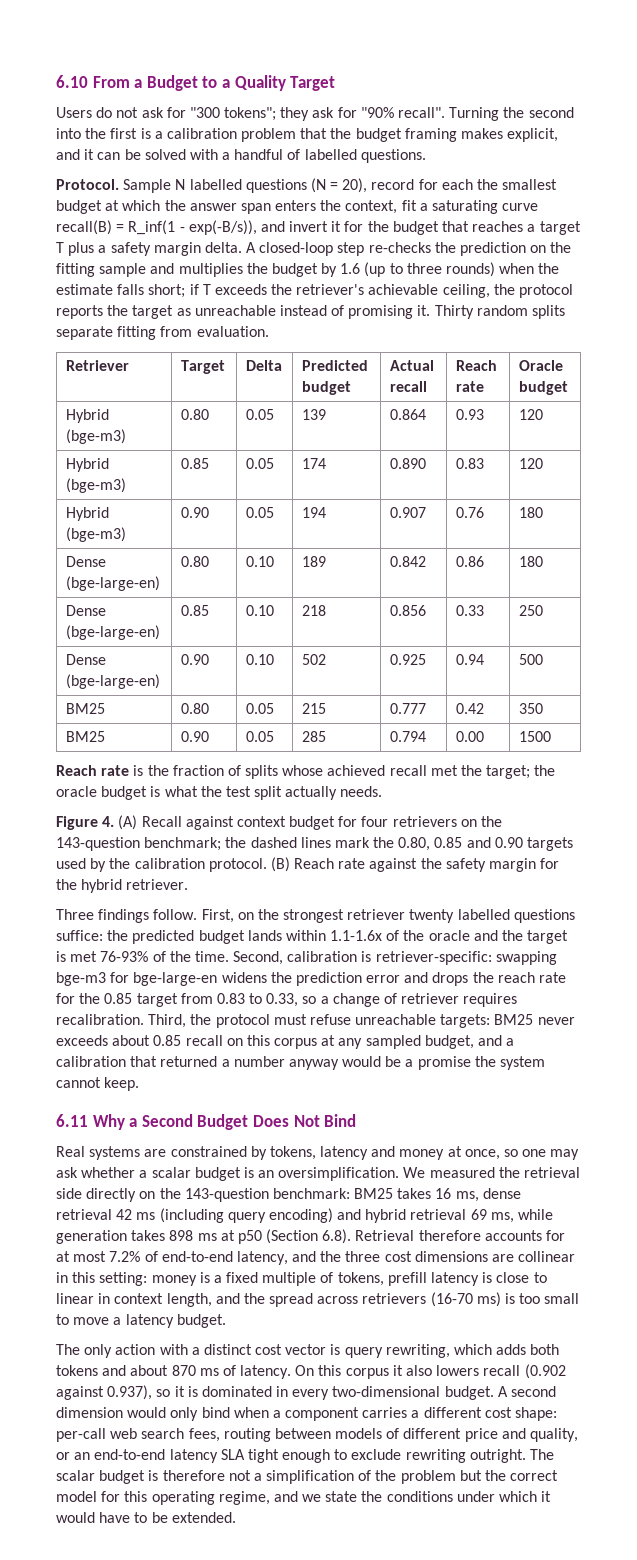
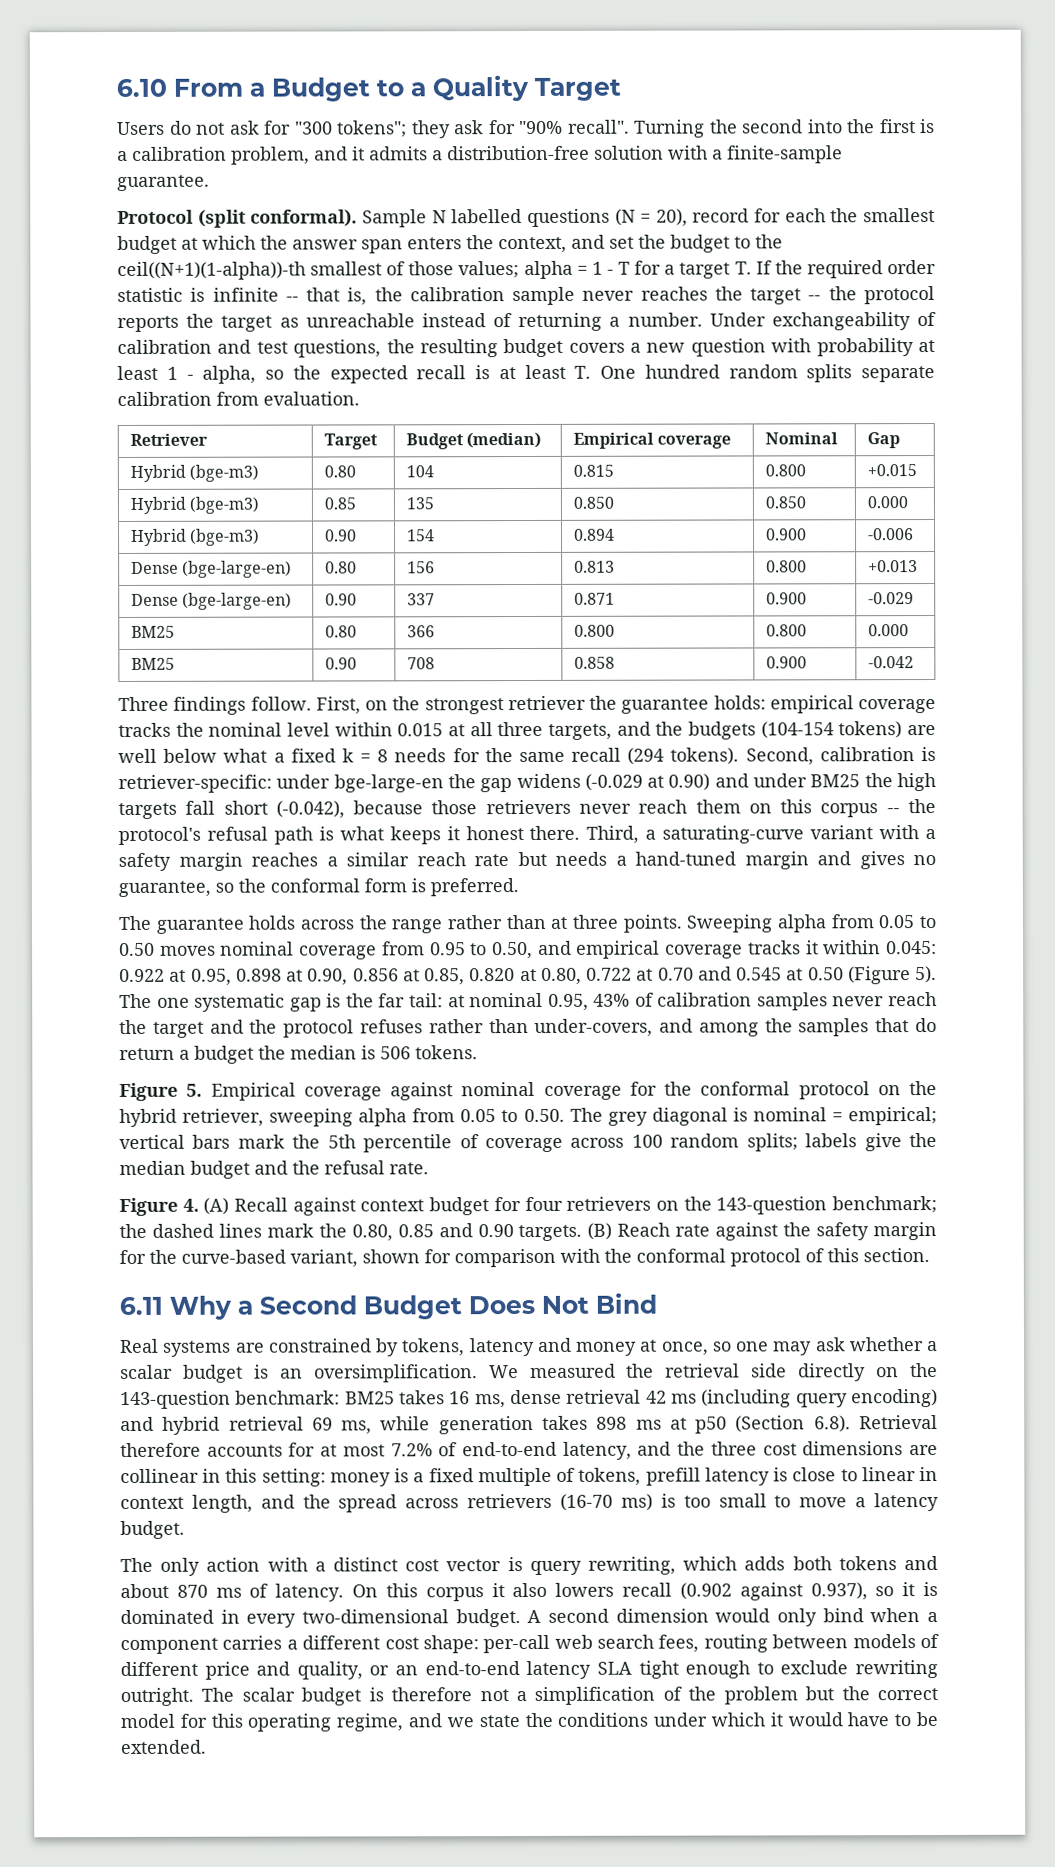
- Turning the second into the first is a calibration problem that the budget framing makes explicit, and it can be solved with a handful of labelled questions.
- Protocol.
+ Turning the second into the first is a calibration problem, and it admits a distribution-free solution with a finite-sample guarantee.
+ Protocol (split conformal).
- Sample N labelled questions (N = 20), record for each the smallest budget at which the answer span enters the context, fit a saturating curve recall(B) = R_inf(1 - exp(-B/s)), and invert it for the budget that reaches a target T plus a safety margin delta. A closed-loop step re-checks the prediction on the fitting sample and multiplies the budget by 1.6 (up to three rounds) when the estimate falls short; if T exceeds the retriever's achievable ceiling, the protocol reports the target as unreachable instead of promising it. Thirty random splits separate fitting from evaluation.
+ Sample N labelled questions (N = 20), record for each the smallest budget at which the answer span enters the context, and set the budget to the ceil((N+1)(1-alpha))-th smallest of those values; alpha = 1 - T for a target T. If the required order statistic is infinite -- that is, the calibration sample never reaches the target -- the protocol reports the target as unreachable instead of returning a number. Under exchangeability of calibration and test questions, the resulting budget covers a new question with probability at least 1 - alpha, so the expected recall is at least T. One hundred random splits separate calibration from evaluation.
- Retriever | Target | Delta | Predicted budget | Actual recall | Reach rate | Oracle budget
- Hybrid (bge-m3) | 0.80 | 0.05 | 139 | 0.864 | 0.93 | 120
- Hybrid (bge-m3) | 0.85 | 0.05 | 174 | 0.890 | 0.83 | 120
- Hybrid (bge-m3) | 0.90 | 0.05 | 194 | 0.907 | 0.76 | 180
- Dense (bge-large-en) | 0.80 | 0.10 | 189 | 0.842 | 0.86 | 180
- Dense (bge-large-en) | 0.85 | 0.10 | 218 | 0.856 | 0.33 | 250
- Dense (bge-large-en) | 0.90 | 0.10 | 502 | 0.925 | 0.94 | 500
- BM25 | 0.80 | 0.05 | 215 | 0.777 | 0.42 | 350
- BM25 | 0.90 | 0.05 | 285 | 0.794 | 0.00 | 1500
- Reach rate is the fraction of splits whose achieved recall met the target; the oracle budget is what the test split actually needs.
+ Retriever | Target | Budget (median) | Empirical coverage | Nominal | Gap
+ Hybrid (bge-m3) | 0.80 | 104 | 0.815 | 0.800 | +0.015
+ Hybrid (bge-m3) | 0.85 | 135 | 0.850 | 0.850 | 0.000
+ Hybrid (bge-m3) | 0.90 | 154 | 0.894 | 0.900 | -0.006
+ Dense (bge-large-en) | 0.80 | 156 | 0.813 | 0.800 | +0.013
+ Dense (bge-large-en) | 0.90 | 337 | 0.871 | 0.900 | -0.029
+ BM25 | 0.80 | 366 | 0.800 | 0.800 | 0.000
+ BM25 | 0.90 | 708 | 0.858 | 0.900 | -0.042
+ Three findings follow. First, on the strongest retriever the guarantee holds: empirical coverage tracks the nominal level within 0.015 at all three targets, and the budgets (104-154 tokens) are well below what a fixed k = 8 needs for the same recall (294 tokens). Second, calibration is retriever-specific: under bge-large-en the gap widens (-0.029 at 0.90) and under BM25 the high targets fall short (-0.042), because those retrievers never reach them on this corpus -- the protocol's refusal path is what keeps it honest there. Third, a saturating-curve variant with a safety margin reaches a similar reach rate but needs a hand-tuned margin and gives no guarantee, so the conformal form is preferred.
+ The guarantee holds across the range rather than at three points. Sweeping alpha from 0.05 to 0.50 moves nominal coverage from 0.95 to 0.50, and empirical coverage tracks it within 0.045: 0.922 at 0.95, 0.898 at 0.90, 0.856 at 0.85, 0.820 at 0.80, 0.722 at 0.70 and 0.545 at 0.50 (Figure 5). The one systematic gap is the far tail: at nominal 0.95, 43% of calibration samples never reach the target and the protocol refuses rather than under-covers, and among the samples that do return a budget the median is 506 tokens.
+ Figure 5. Empirical coverage against nominal coverage for the conformal protocol on the hybrid retriever, sweeping alpha from 0.05 to 0.50. The grey diagonal is nominal = empirical; vertical bars mark the 5th percentile of coverage across 100 random splits; labels give the median budget and the refusal rate.
- Figure 4. (A) Recall against context budget for four retrievers on the 143-question benchmark; the dashed lines mark the 0.80, 0.85 and 0.90 targets used by the calibration protocol.
+ Figure 4. (A) Recall against context budget for four retrievers on the 143-question benchmark; the dashed lines mark the 0.80, 0.85 and 0.90 targets.
- (B) Reach rate against the safety margin for the hybrid retriever.
- Three findings follow. First, on the strongest retriever twenty labelled questions suffice: the predicted budget lands within 1.1-1.6x of the oracle and the target is met 76-93% of the time. Second, calibration is retriever-specific: swapping bge-m3 for bge-large-en widens the prediction error and drops the reach rate for the 0.85 target from 0.83 to 0.33, so a change of retriever requires recalibration. Third, the protocol must refuse unreachable targets: BM25 never exceeds about 0.85 recall on this corpus at any sampled budget, and a calibration that returned a number anyway would be a promise the system cannot keep.
+ (B) Reach rate against the safety margin for the curve-based variant, shown for comparison with the conformal protocol of this section.

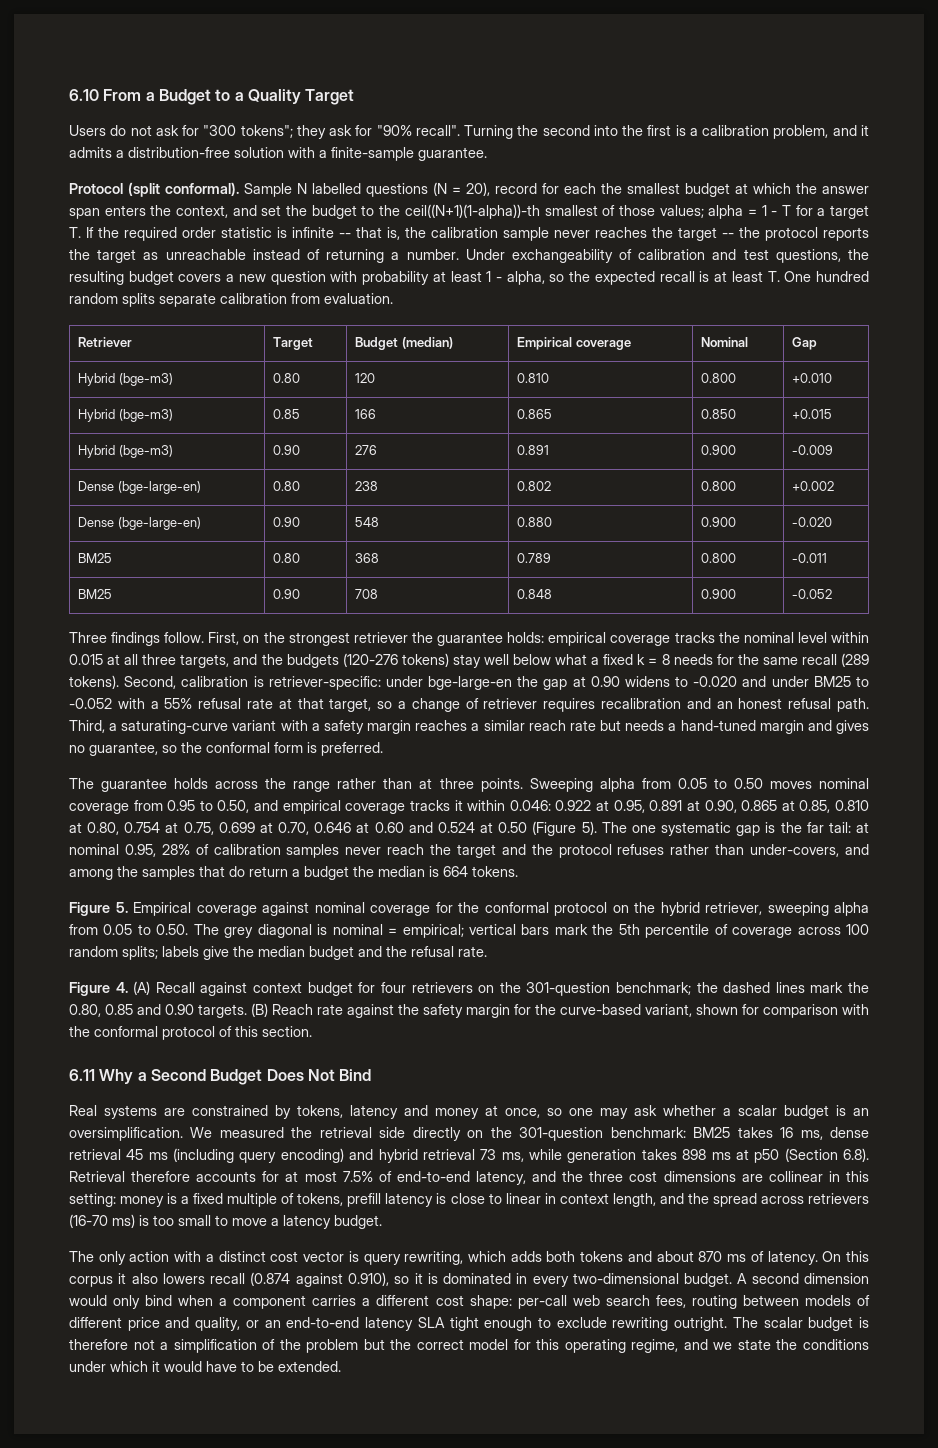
- Hybrid (bge-m3) | 0.80 | 104 | 0.815 | 0.800 | +0.015
- Hybrid (bge-m3) | 0.85 | 135 | 0.850 | 0.850 | 0.000
+ Hybrid (bge-m3) | 0.80 | 120 | 0.810 | 0.800 | +0.010
+ Hybrid (bge-m3) | 0.85 | 166 | 0.865 | 0.850 | +0.015
- Hybrid (bge-m3) | 0.90 | 154 | 0.894 | 0.900 | -0.006
+ Hybrid (bge-m3) | 0.90 | 276 | 0.891 | 0.900 | -0.009
- Dense (bge-large-en) | 0.80 | 156 | 0.813 | 0.800 | +0.013
+ Dense (bge-large-en) | 0.80 | 238 | 0.802 | 0.800 | +0.002
- Dense (bge-large-en) | 0.90 | 337 | 0.871 | 0.900 | -0.029
+ Dense (bge-large-en) | 0.90 | 548 | 0.880 | 0.900 | -0.020
- BM25 | 0.80 | 366 | 0.800 | 0.800 | 0.000
+ BM25 | 0.80 | 368 | 0.789 | 0.800 | -0.011
- BM25 | 0.90 | 708 | 0.858 | 0.900 | -0.042
+ BM25 | 0.90 | 708 | 0.848 | 0.900 | -0.052
- First, on the strongest retriever the guarantee holds: empirical coverage tracks the nominal level within 0.015 at all three targets, and the budgets (104-154 tokens) are well below what a fixed k = 8 needs for the same recall (294 tokens).
+ First, on the strongest retriever the guarantee holds: empirical coverage tracks the nominal level within 0.015 at all three targets, and the budgets (120-276 tokens) stay well below what a fixed k = 8 needs for the same recall (289 tokens).
- Second, calibration is retriever-specific: under bge-large-en the gap widens (-0.029 at 0.90) and under BM25 the high targets fall short (-0.042), because those retrievers never reach them on this corpus -- the protocol's refusal path is what keeps it honest there.
+ Second, calibration is retriever-specific: under bge-large-en the gap at 0.90 widens to -0.020 and under BM25 to -0.052 with a 55% refusal rate at that target, so a change of retriever requires recalibration and an honest refusal path.
- Sweeping alpha from 0.05 to 0.50 moves nominal coverage from 0.95 to 0.50, and empirical coverage tracks it within 0.045: 0.922 at 0.95, 0.898 at 0.90, 0.856 at 0.85, 0.820 at 0.80, 0.722 at 0.70 and 0.545 at 0.50 (Figure 5).
+ Sweeping alpha from 0.05 to 0.50 moves nominal coverage from 0.95 to 0.50, and empirical coverage tracks it within 0.046: 0.922 at 0.95, 0.891 at 0.90, 0.865 at 0.85, 0.810 at 0.80, 0.754 at 0.75, 0.699 at 0.70, 0.646 at 0.60 and 0.524 at 0.50 (Figure 5).
- The one systematic gap is the far tail: at nominal 0.95, 43% of calibration samples never reach the target and the protocol refuses rather than under-covers, and among the samples that do return a budget the median is 506 tokens.
+ The one systematic gap is the far tail: at nominal 0.95, 28% of calibration samples never reach the target and the protocol refuses rather than under-covers, and among the samples that do return a budget the median is 664 tokens.
- Figure 4. (A) Recall against context budget for four retrievers on the 143-question benchmark; the dashed lines mark the 0.80, 0.85 and 0.90 targets.
+ Figure 4. (A) Recall against context budget for four retrievers on the 301-question benchmark; the dashed lines mark the 0.80, 0.85 and 0.90 targets.
- We measured the retrieval side directly on the 143-question benchmark:
+ We measured the retrieval side directly on the 301-question benchmark:
- BM25 takes 16 ms, dense retrieval 42 ms (including query encoding) and hybrid retrieval 69 ms, while generation takes 898 ms at p50 (Section 6.8). Retrieval therefore accounts for at most 7.2% of end-to-end latency, and the three cost dimensions are collinear in this setting:
+ BM25 takes 16 ms, dense retrieval 45 ms (including query encoding) and hybrid retrieval 73 ms, while generation takes 898 ms at p50 (Section 6.8). Retrieval therefore accounts for at most 7.5% of end-to-end latency, and the three cost dimensions are collinear in this setting:
- On this corpus it also lowers recall (0.902 against 0.937), so it is dominated in every two-dimensional budget.
+ On this corpus it also lowers recall (0.874 against 0.910), so it is dominated in every two-dimensional budget.

